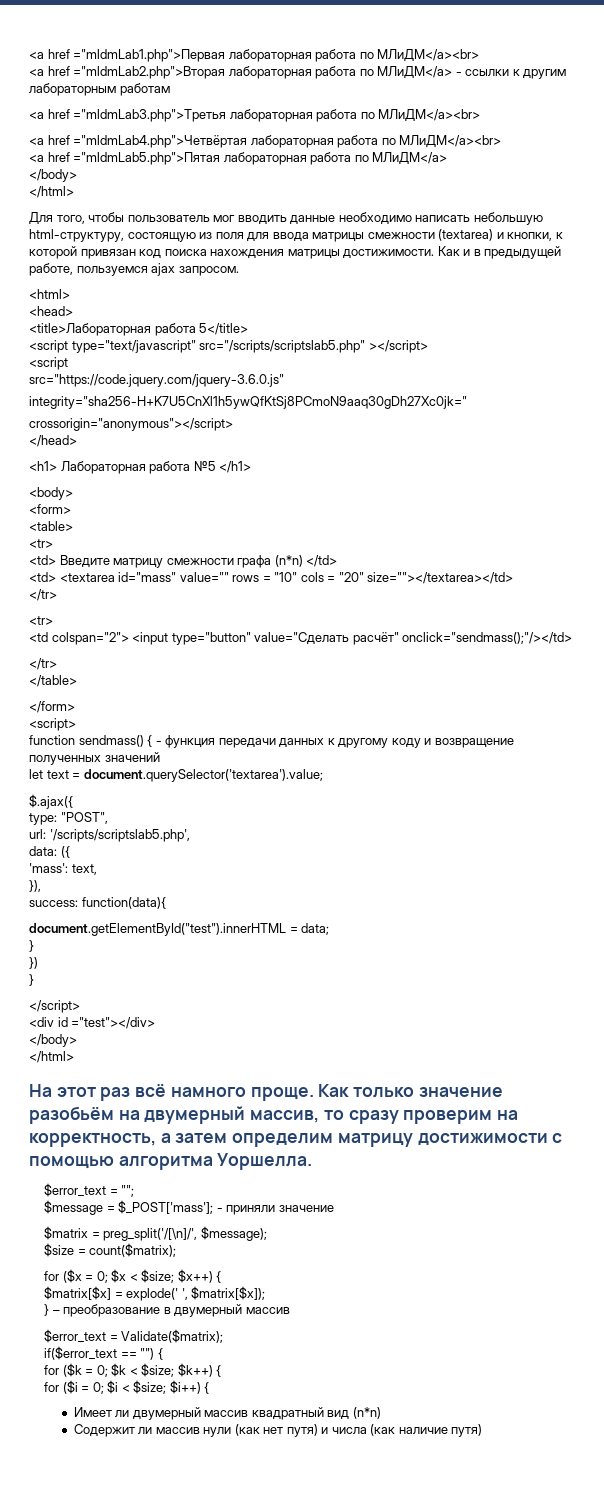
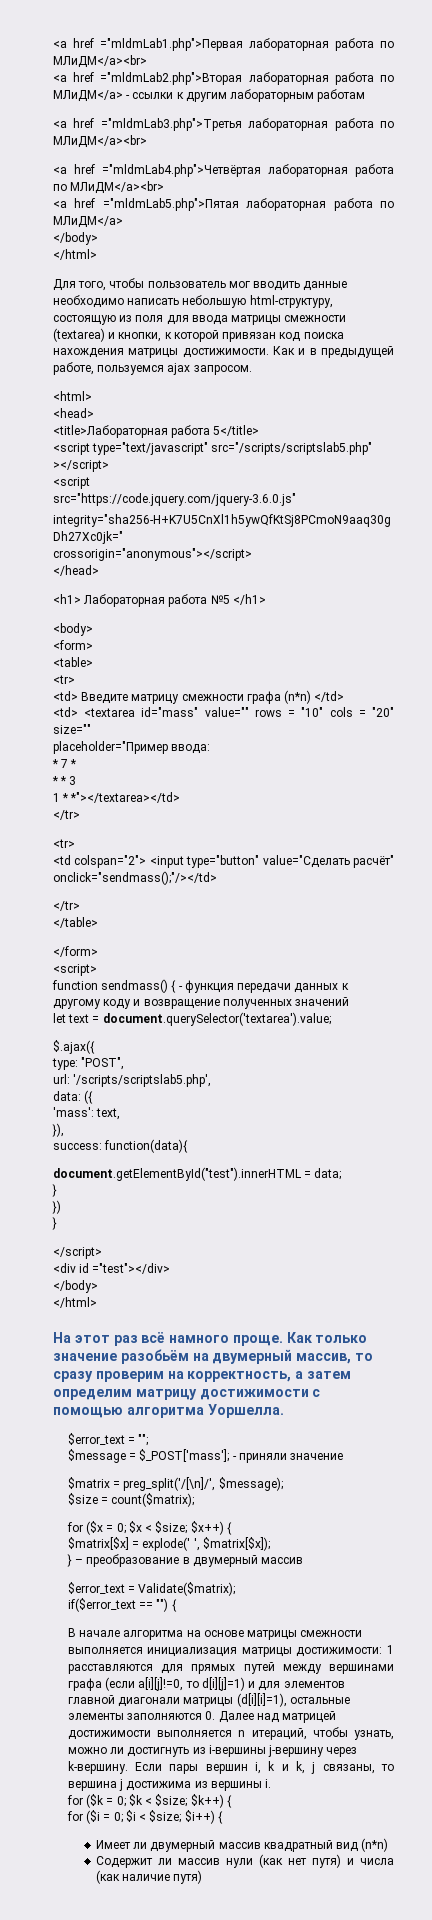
- <td> <textarea id="mass" value="" rows = "10" cols = "20" size=""></textarea></td>
+ <td> <textarea id="mass" value="" rows = "10" cols = "20" size=""
+ placeholder="Пример ввода:
+ * 7 *
+ * * 3
+ 1 * *"></textarea></td>
+ В начале алгоритма на основе матрицы смежности выполняется инициализация матрицы достижимости: 1 расставляются для прямых путей между вершинами графа (если a[i][j]!=0, то d[i][j]=1) и для элементов главной диагонали матрицы (d[i][i]=1), остальные элементы заполняются 0. Далее над матрицей достижимости выполняется n итераций, чтобы узнать, можно ли достигнуть из i-вершины j-вершину через k-вершину. Если пары вершин i, k и k, j связаны, то вершина j достижима из вершины i.

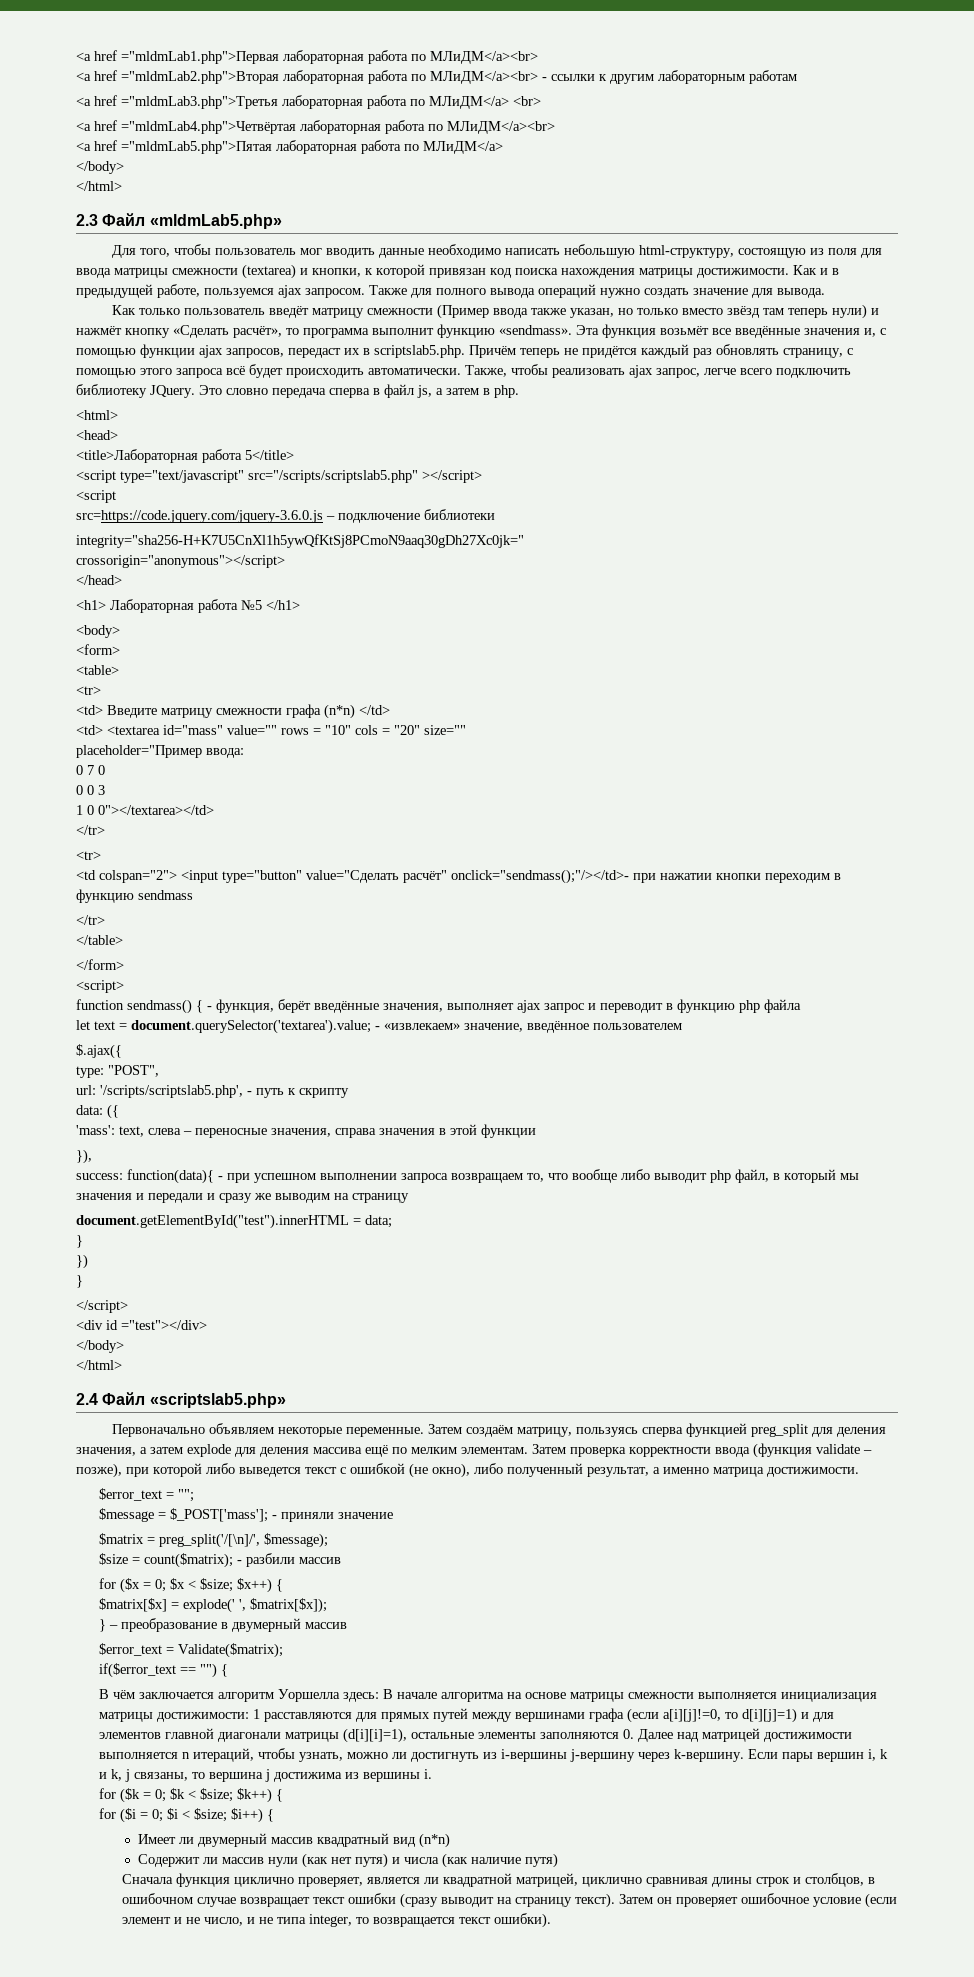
- <a href ="mldmLab2.php">Вторая лабораторная работа по МЛиДМ</a> - ссылки к другим лабораторным работам
+ <a href ="mldmLab2.php">Вторая лабораторная работа по МЛиДМ</a><br> - ссылки к другим лабораторным работам
- <a href ="mldmLab3.php">Третья лабораторная работа по МЛиДМ</a><br>
+ <a href ="mldmLab3.php">Третья лабораторная работа по МЛиДМ</a> <br>
+ 2.3 Файл «mldmLab5.php»
+ Также для полного вывода операций нужно создать значение для вывода.
+ Как только пользователь введёт матрицу смежности (Пример ввода также указан, но только вместо звёзд там теперь нули) и нажмёт кнопку «Сделать расчёт», то программа выполнит функцию «sendmass». Эта функция возьмёт все введённые значения и, с помощью функции ajax запросов, передаст их в scriptslab5.php. Причём теперь не придётся каждый раз обновлять страницу, с помощью этого запроса всё будет происходить автоматически. Также, чтобы реализовать ajax запрос, легче всего подключить библиотеку JQuery. Это словно передача сперва в файл js, а затем в php.
- src="https://code.jquery.com/jquery-3.6.0.js"
+ src=https://code.jquery.com/jquery-3.6.0.js – подключение библиотеки
- * 7 *
- * * 3
+ 0 7 0
+ 0 0 3
- 1 * *"></textarea></td>
+ 1 0 0"></textarea></td>
- <td colspan="2"> <input type="button" value="Сделать расчёт" onclick="sendmass();"/></td>
+ <td colspan="2"> <input type="button" value="Сделать расчёт" onclick="sendmass();"/></td>- при нажатии кнопки переходим в функцию sendmass
- function sendmass() { - функция передачи данных к другому коду и возвращение полученных значений
+ function sendmass() { - функция, берёт введённые значения, выполняет ajax запрос и переводит в функцию php файла
- let text = document.querySelector('textarea').value;
+ let text = document.querySelector('textarea').value; - «извлекаем» значение, введённое пользователем
- url: '/scripts/scriptslab5.php',
+ url: '/scripts/scriptslab5.php', - путь к скрипту
- 'mass': text,
+ 'mass': text, слева – переносные значения, справа значения в этой функции
  }),
- success: function(data){
+ success: function(data){ - при успешном выполнении запроса возвращаем то, что вообще либо выводит php файл, в который мы значения и передали и сразу же выводим на страницу
- На этот раз всё намного проще. Как только значение разобьём на двумерный массив, то сразу проверим на корректность, а затем определим матрицу достижимости с помощью алгоритма Уоршелла.
+ 2.4 Файл «scriptslab5.php»
+ Первоначально объявляем некоторые переменные. Затем создаём матрицу, пользуясь сперва функцией preg_split для деления значения, а затем explode для деления массива ещё по мелким элементам. Затем проверка корректности ввода (функция validate – позже), при которой либо выведется текст с ошибкой (не окно), либо полученный результат, а именно матрица достижимости.
- $size = count($matrix);
+ $size = count($matrix); - разбили массив
- В начале алгоритма на основе матрицы смежности выполняется инициализация матрицы достижимости: 1 расставляются для прямых путей между вершинами графа (если a[i][j]!=0, то d[i][j]=1) и для элементов главной диагонали матрицы (d[i][i]=1), остальные элементы заполняются 0. Далее над матрицей достижимости выполняется n итераций, чтобы узнать, можно ли достигнуть из i-вершины j-вершину через k-вершину.
+ В чём заключается алгоритм Уоршелла здесь: В начале алгоритма на основе матрицы смежности выполняется инициализация матрицы достижимости: 1 расставляются для прямых путей между вершинами графа (если a[i][j]!=0, то d[i][j]=1) и для элементов главной диагонали матрицы (d[i][i]=1), остальные элементы заполняются 0. Далее над матрицей достижимости выполняется n итераций, чтобы узнать, можно ли достигнуть из i-вершины j-вершину через k-вершину.
+ Сначала функция циклично проверяет, является ли квадратной матрицей, циклично сравнивая длины строк и столбцов, в ошибочном случае возвращает текст ошибки (сразу выводит на страницу текст). Затем он проверяет ошибочное условие (если элемент и не число, и не типа integer, то возвращается текст ошибки).

